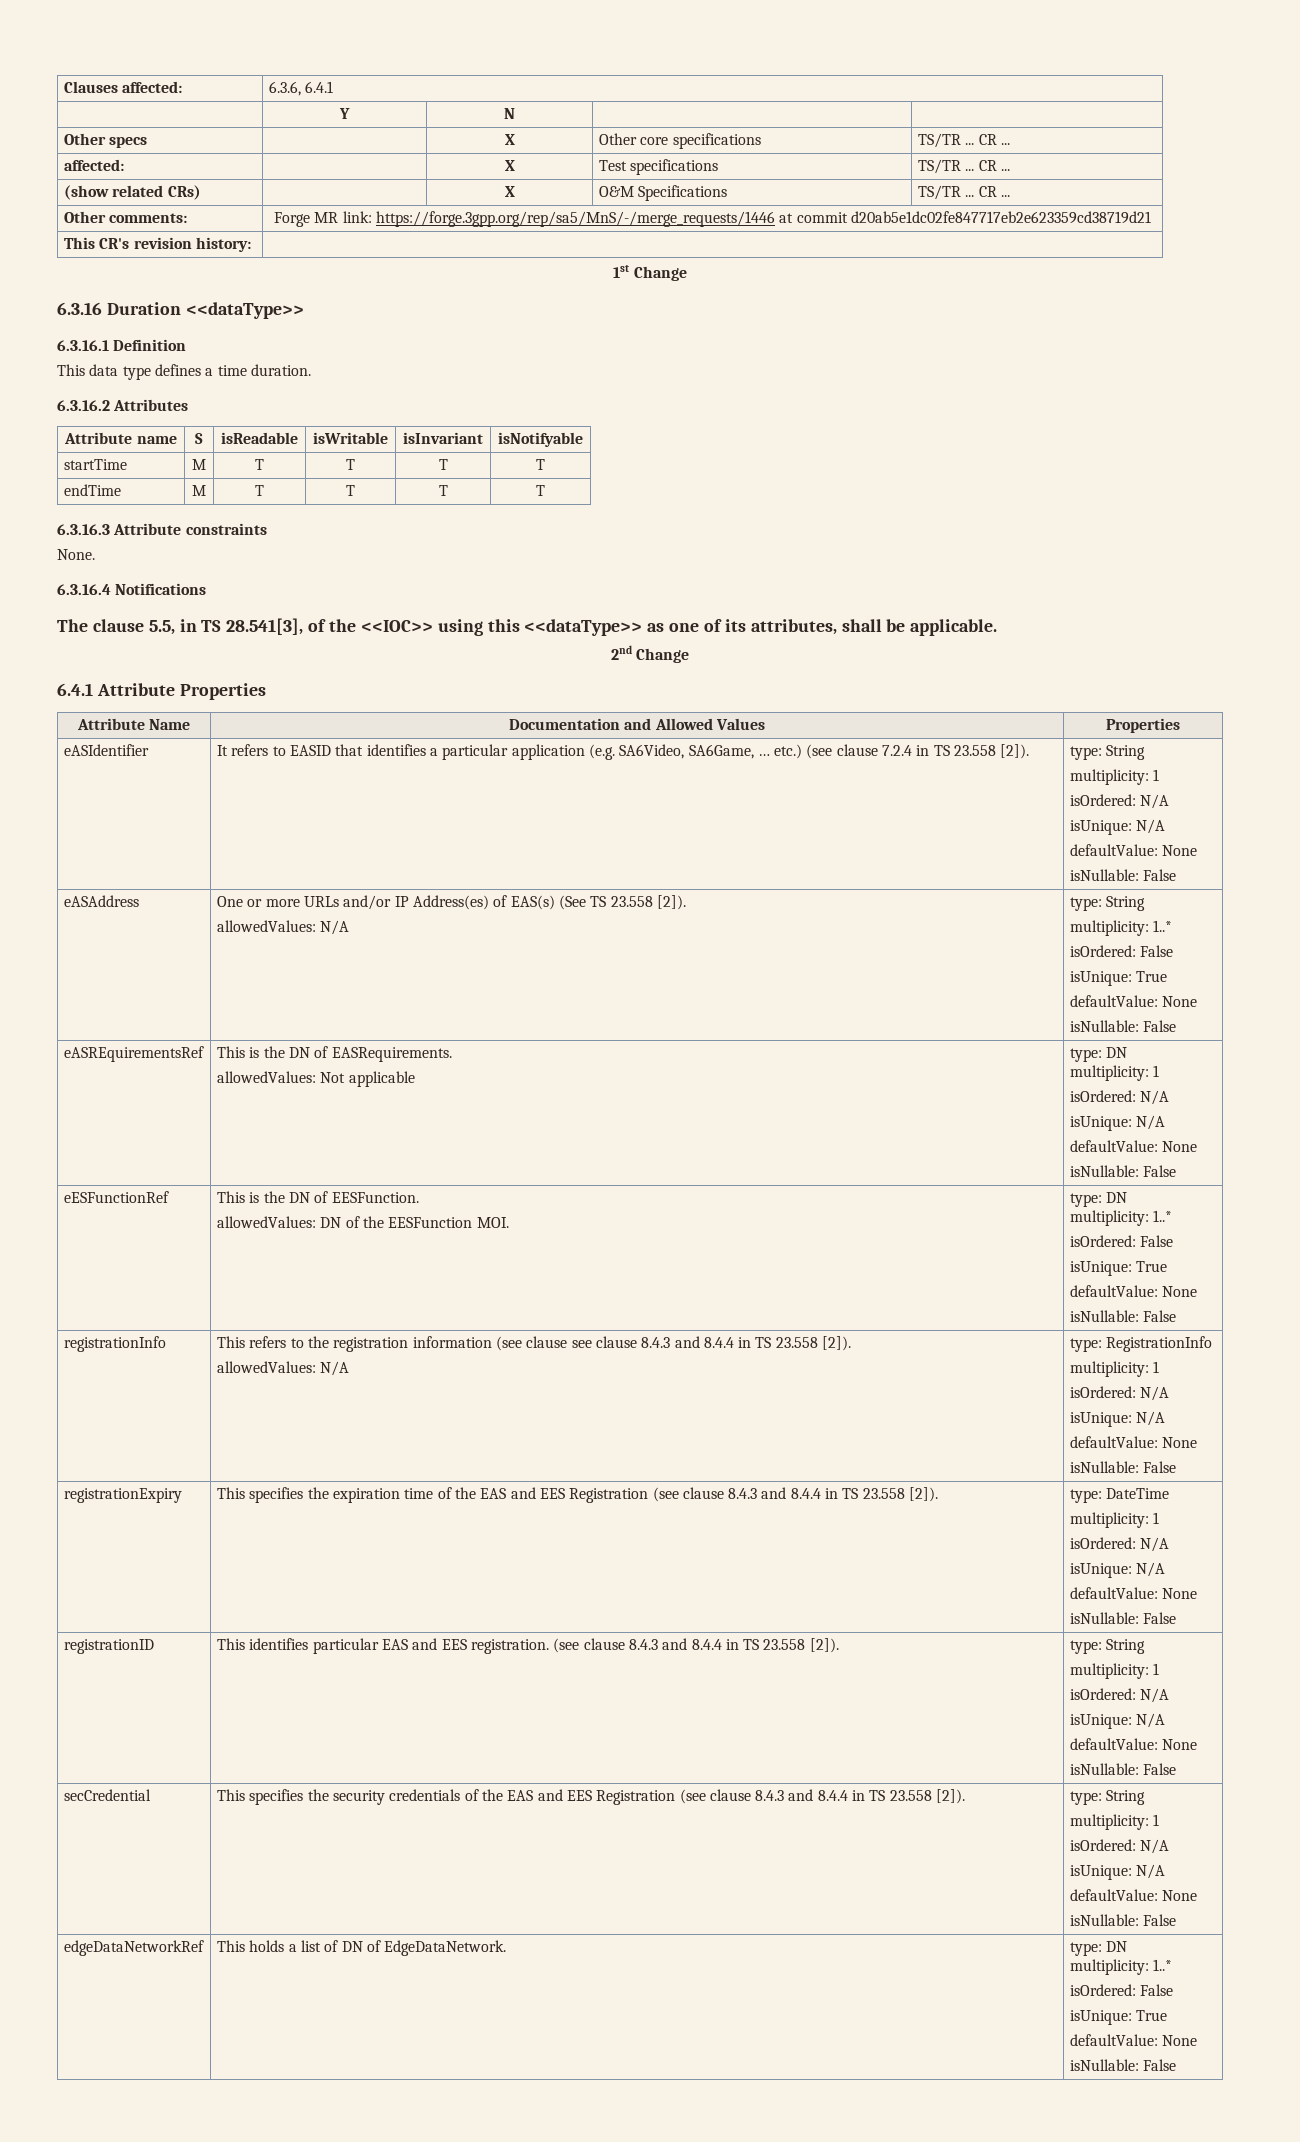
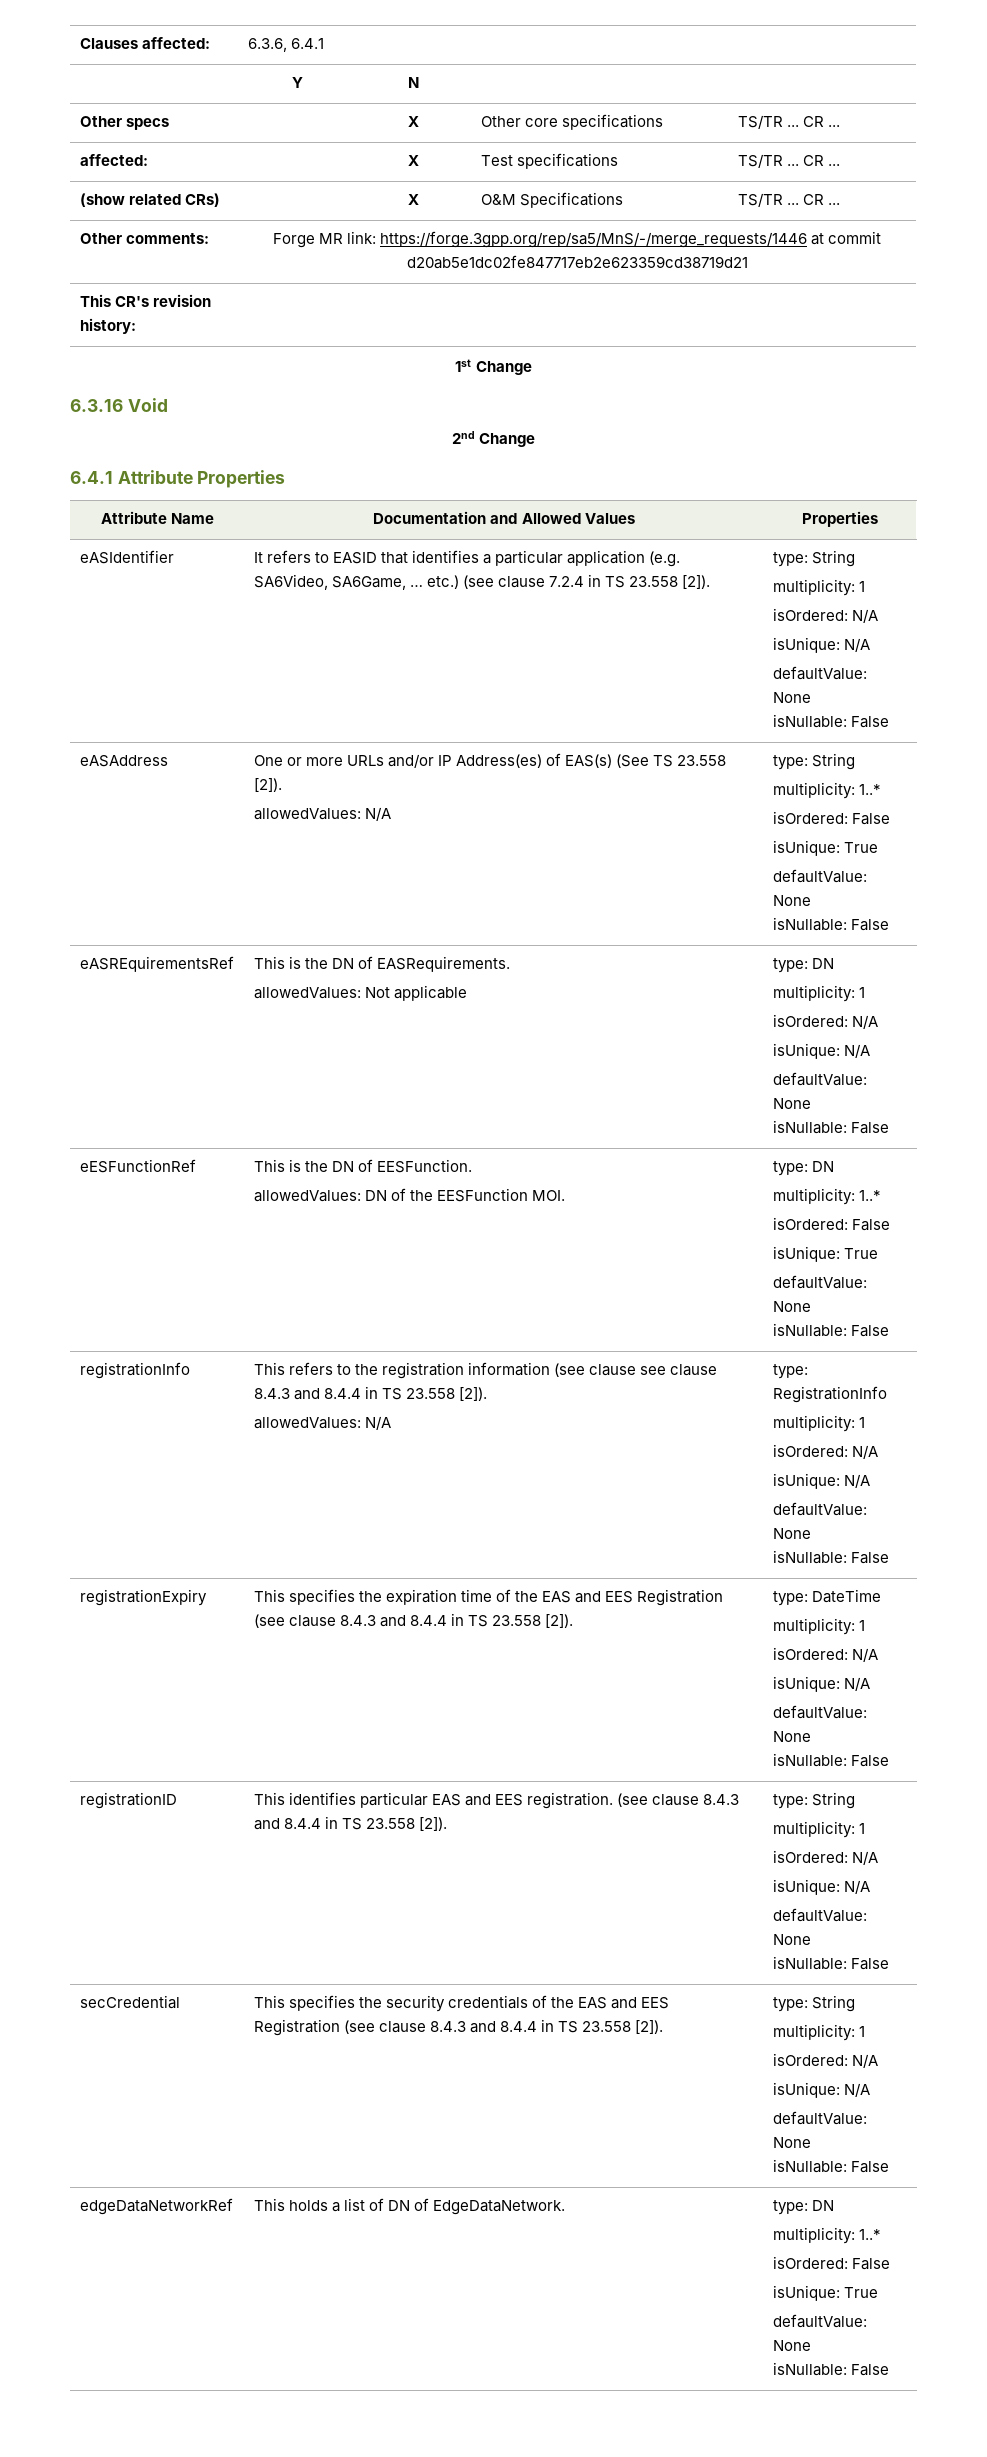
- 6.3.16 Duration <<dataType>>
- 6.3.16.1 Definition
- This data type defines a time duration.
- 6.3.16.2 Attributes
- Attribute name | S | isReadable | isWritable | isInvariant | isNotifyable
- startTime | M | T | T | T | T
- endTime | M | T | T | T | T
- 6.3.16.3 Attribute constraints
- None.
- 6.3.16.4 Notifications
- The clause 5.5, in TS 28.541[3], of the <<IOC>> using this <<dataType>> as one of its attributes, shall be applicable.
+ 6.3.16 Void

